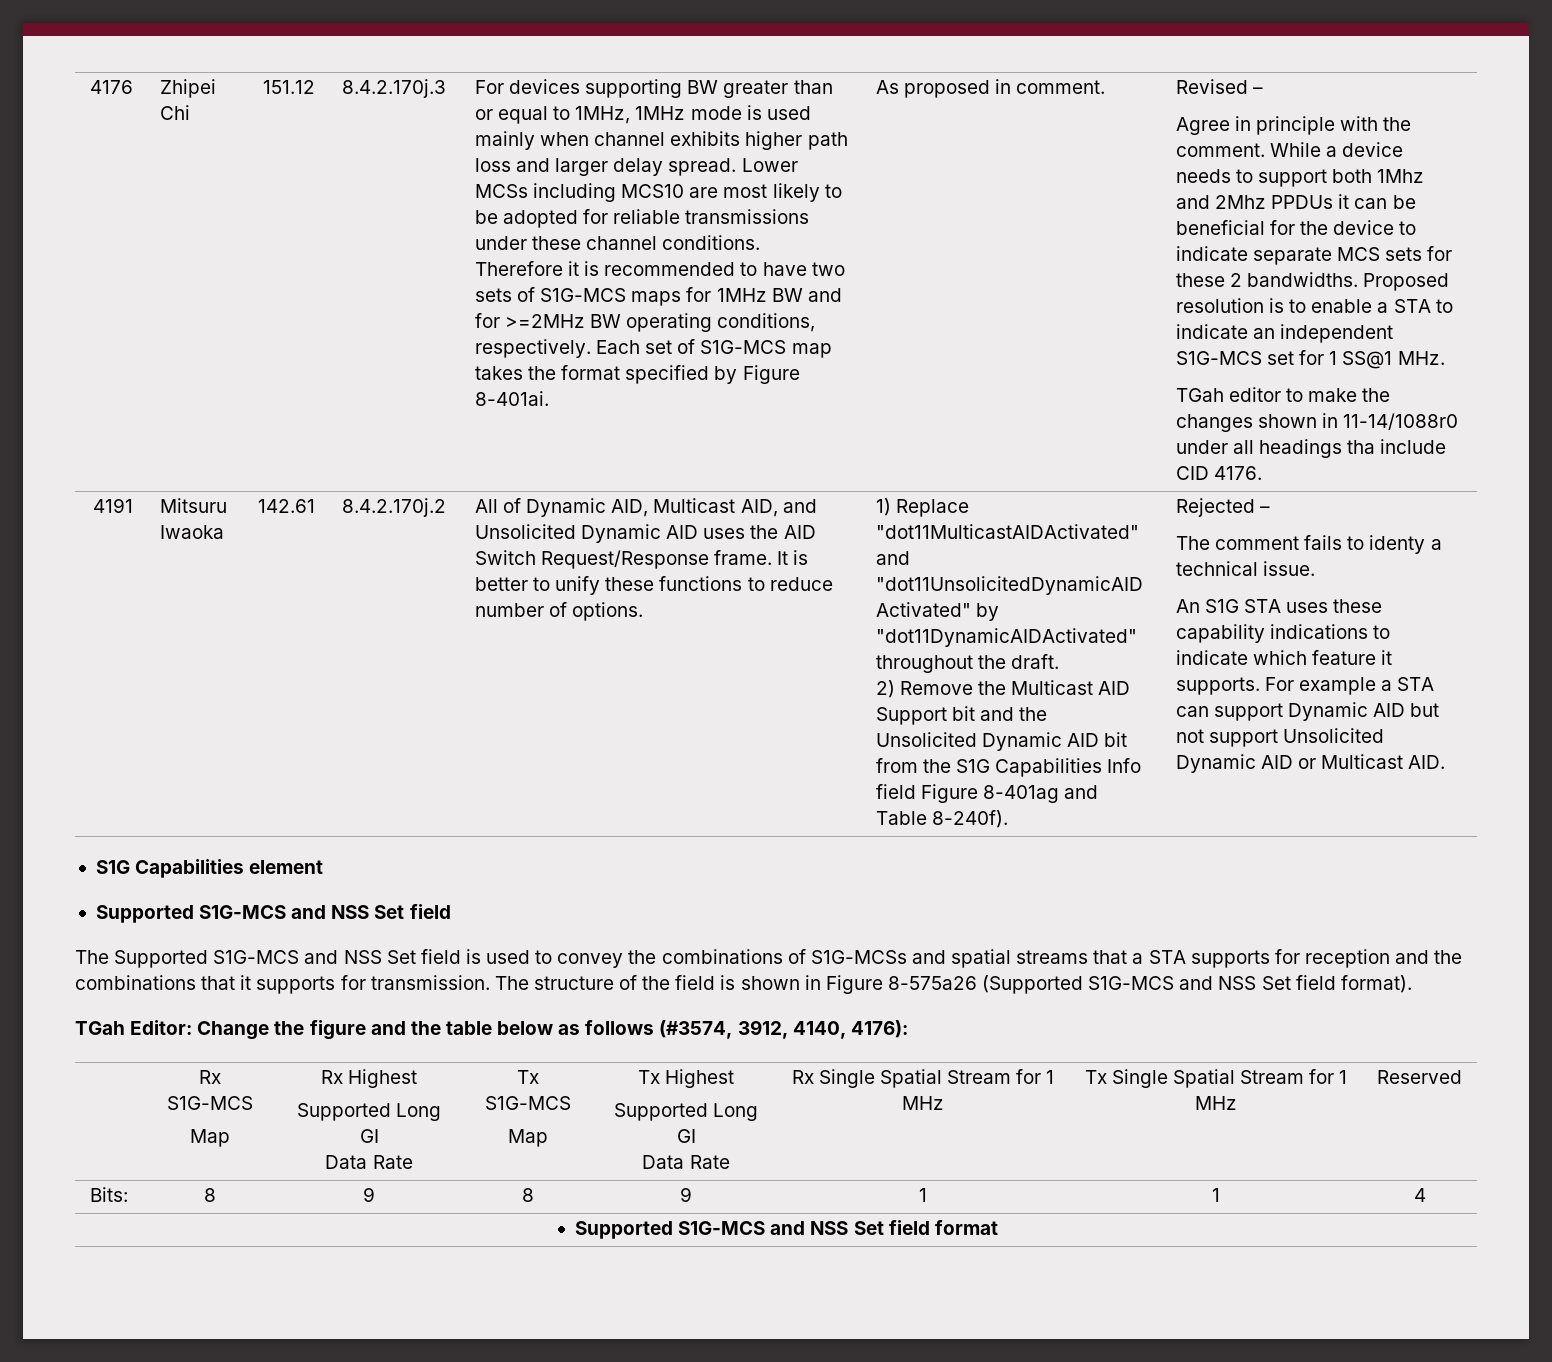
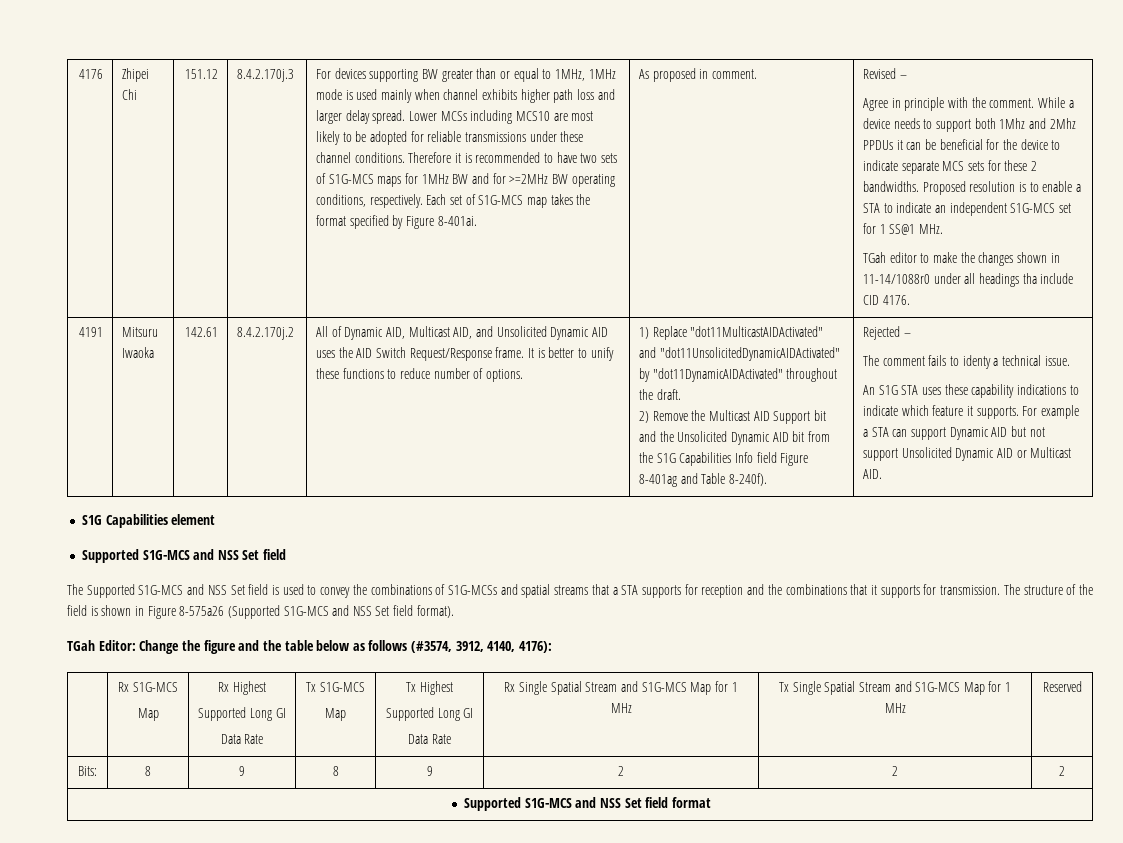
- Rx Single Spatial Stream for 1 MHz
+ Rx Single Spatial Stream and S1G-MCS Map for 1 MHz
- Tx Single Spatial Stream for 1 MHz
+ Tx Single Spatial Stream and S1G-MCS Map for 1 MHz
- Bits: | 8 | 9 | 8 | 9 | 1 | 1 | 4
+ Bits: | 8 | 9 | 8 | 9 | 2 | 2 | 2

